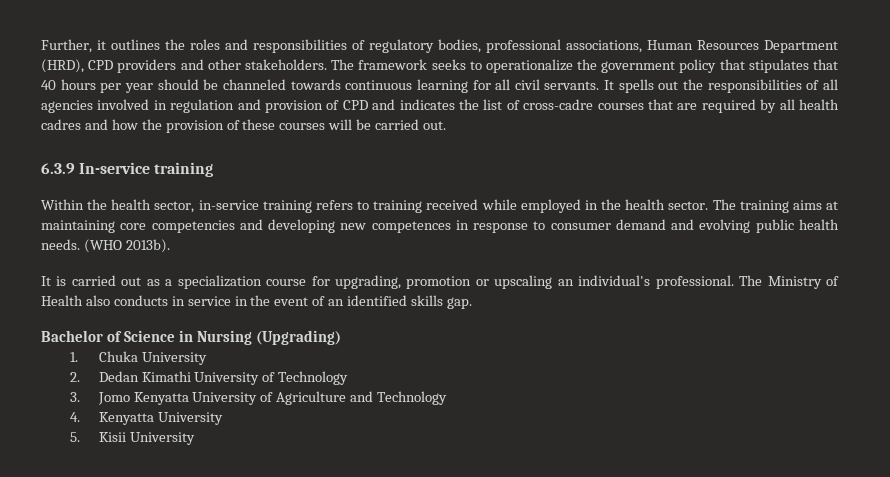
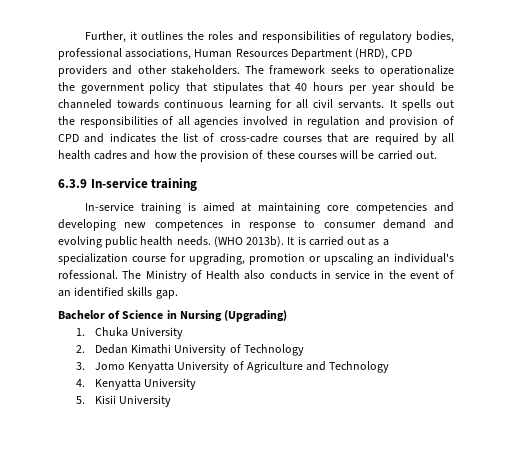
- Within the health sector, in-service training refers to training received while employed in the health sector. The training aims at maintaining core competencies and developing new competences in response to consumer demand and evolving public health needs.
+ In-service training is aimed at maintaining core competencies and developing new competences in response to consumer demand and evolving public health needs.
- (WHO 2013b).
- It is carried out as a specialization course for upgrading, promotion or upscaling an individual's professional.
+ (WHO 2013b). It is carried out as a specialization course for upgrading, promotion or upscaling an individual's rofessional.

